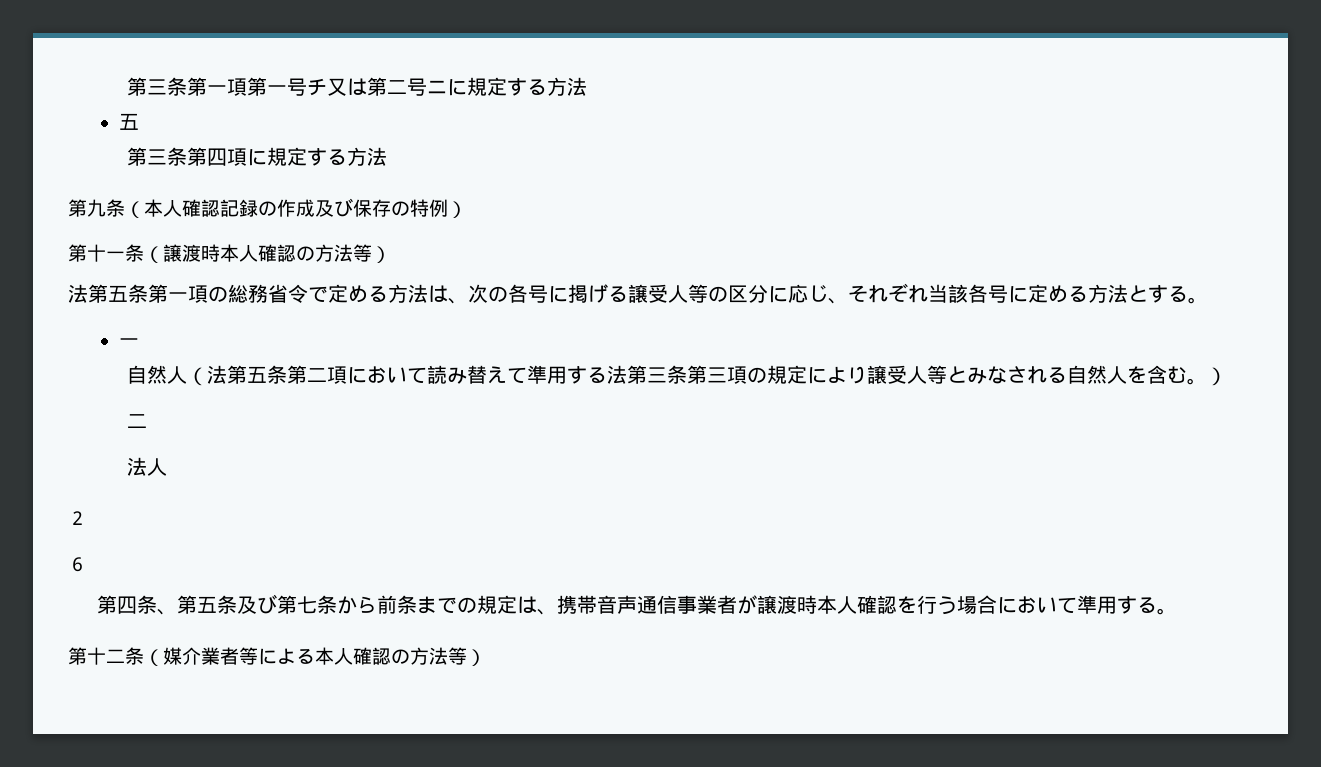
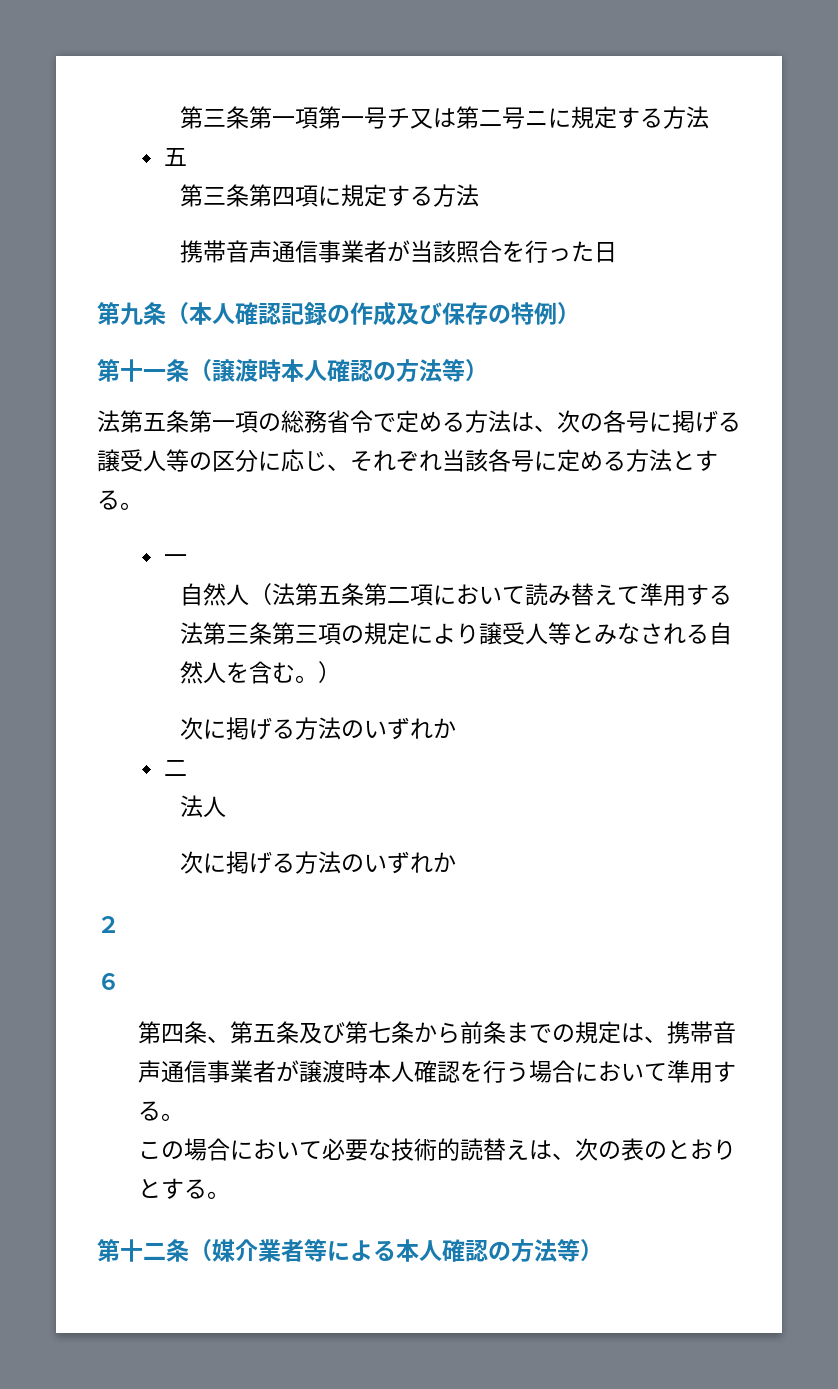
+ 携帯音声通信事業者が当該照合を行った日
  自然人（法第五条第二項において読み替えて準用する法第三条第三項の規定により譲受人等とみなされる自然人を含む。）
+ 次に掲げる方法のいずれか
  二
  法人
+ 次に掲げる方法のいずれか
+ この場合において必要な技術的読替えは、次の表のとおりとする。

